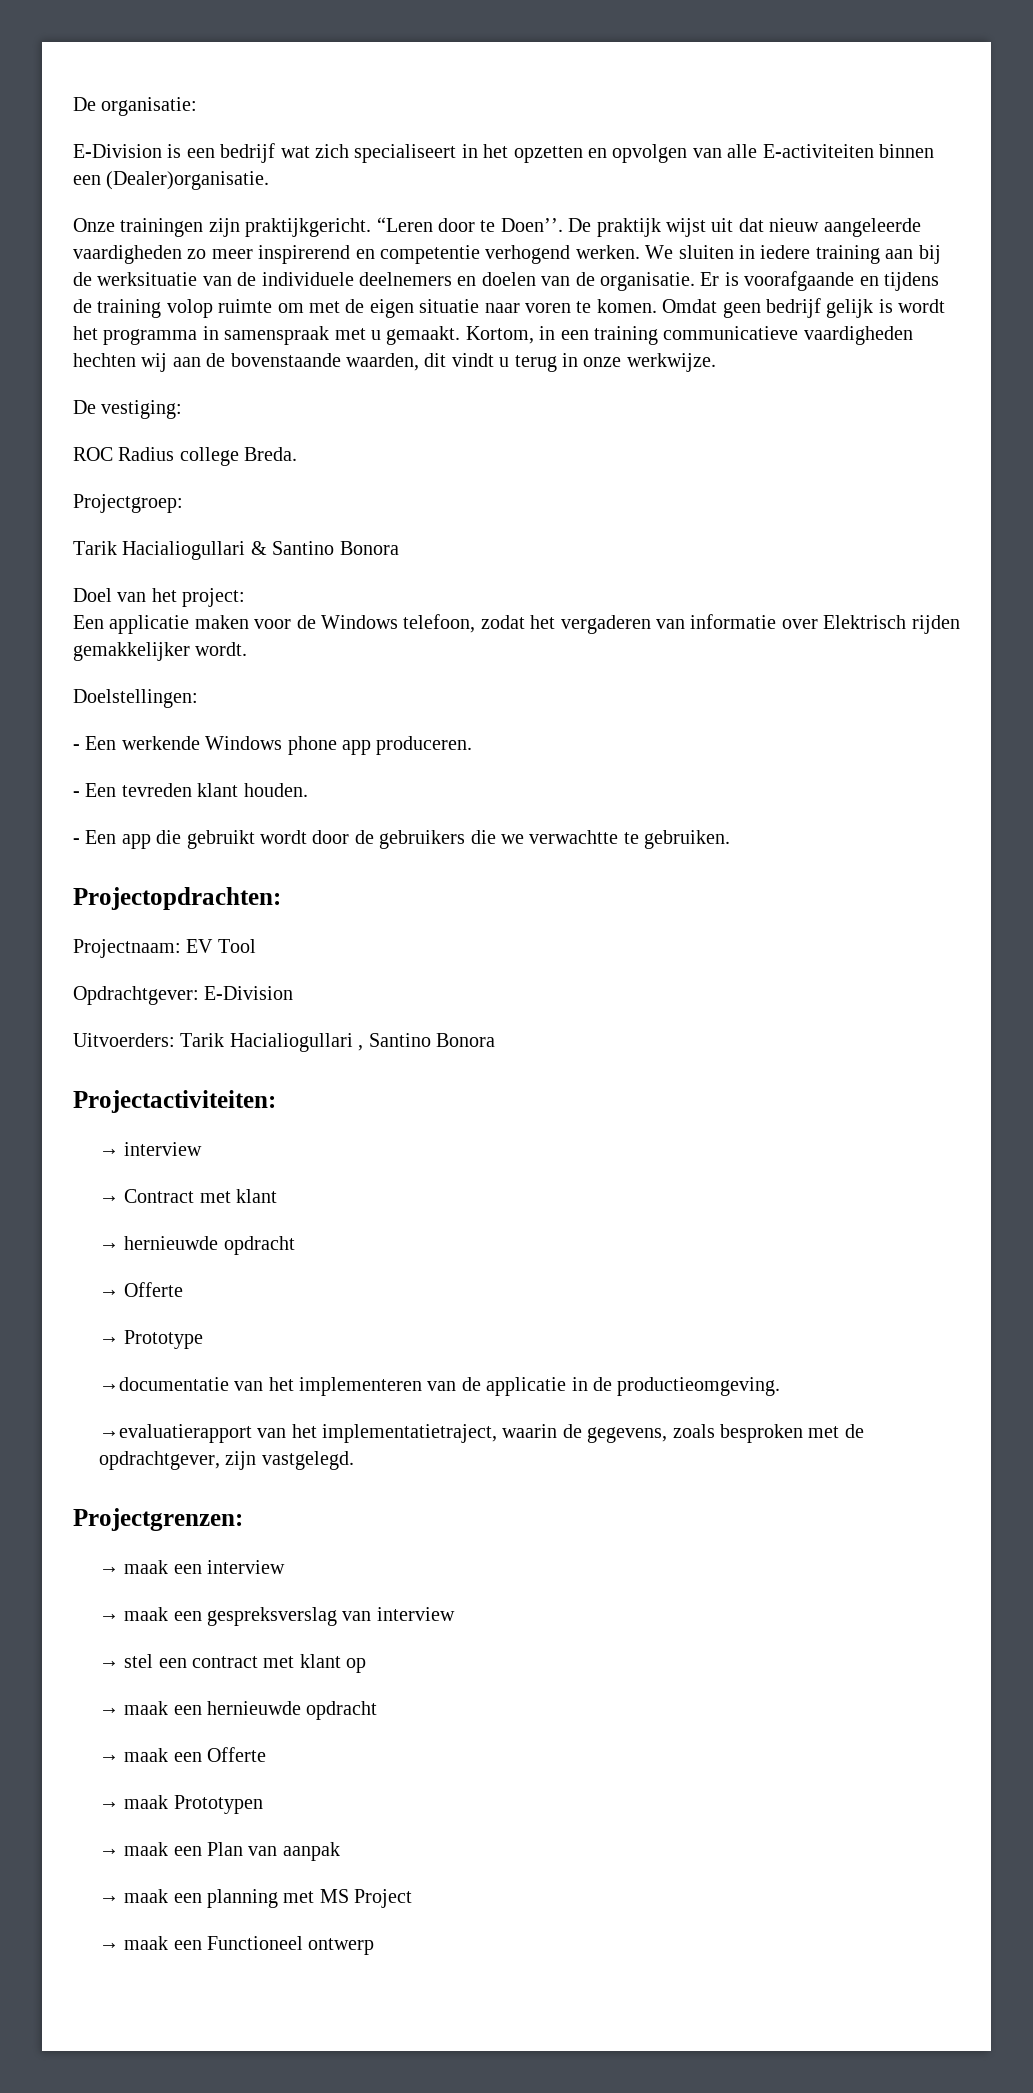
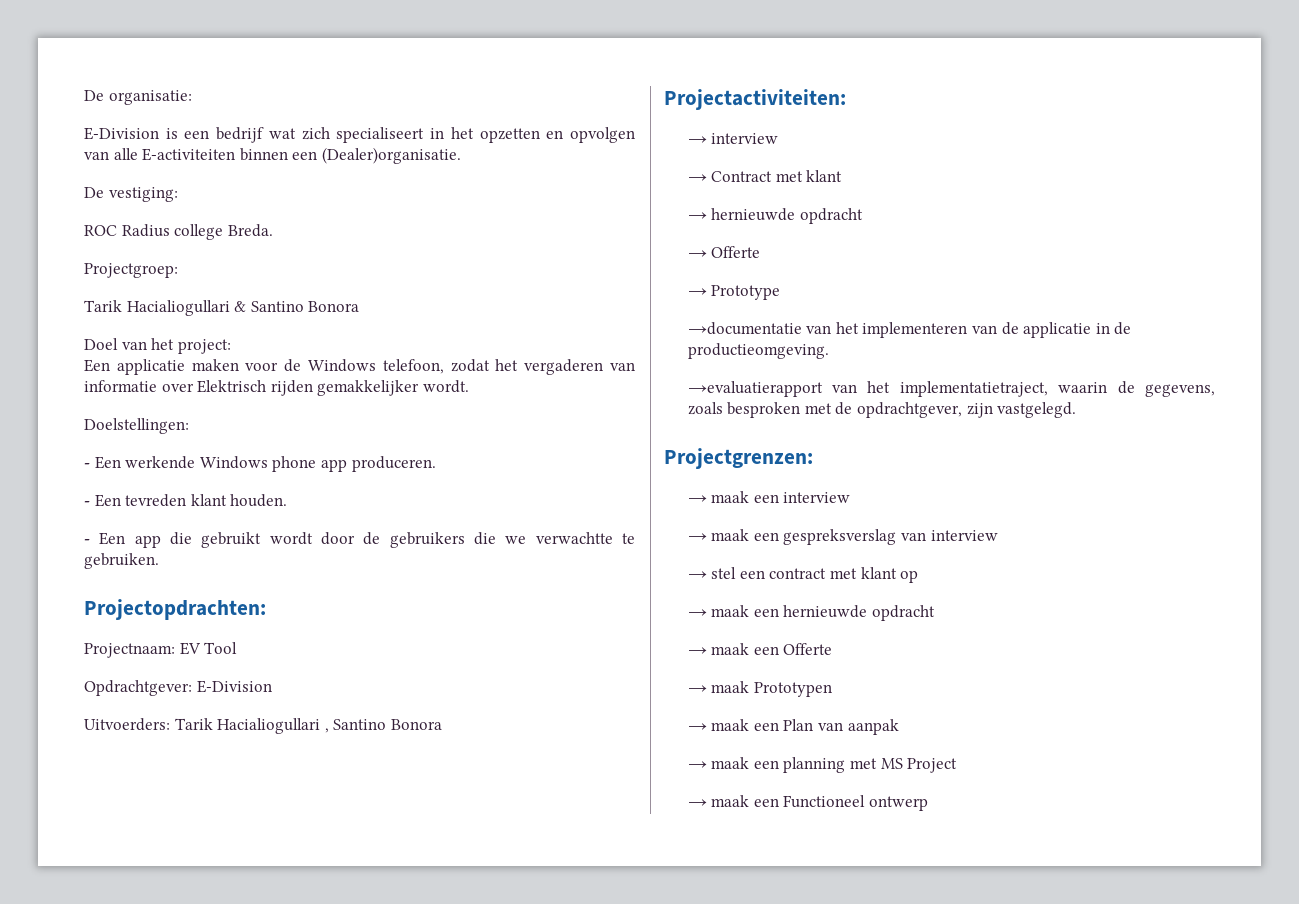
- Onze trainingen zijn praktijkgericht. “Leren door te Doen’’. De praktijk wijst uit dat nieuw aangeleerde vaardigheden zo meer inspirerend en competentie verhogend werken. We sluiten in iedere training aan bij de werksituatie van de individuele deelnemers en doelen van de organisatie. Er is voorafgaande en tijdens de training volop ruimte om met de eigen situatie naar voren te komen. Omdat geen bedrijf gelijk is wordt het programma in samenspraak met u gemaakt. Kortom, in een training communicatieve vaardigheden hechten wij aan de bovenstaande waarden, dit vindt u terug in onze werkwijze.

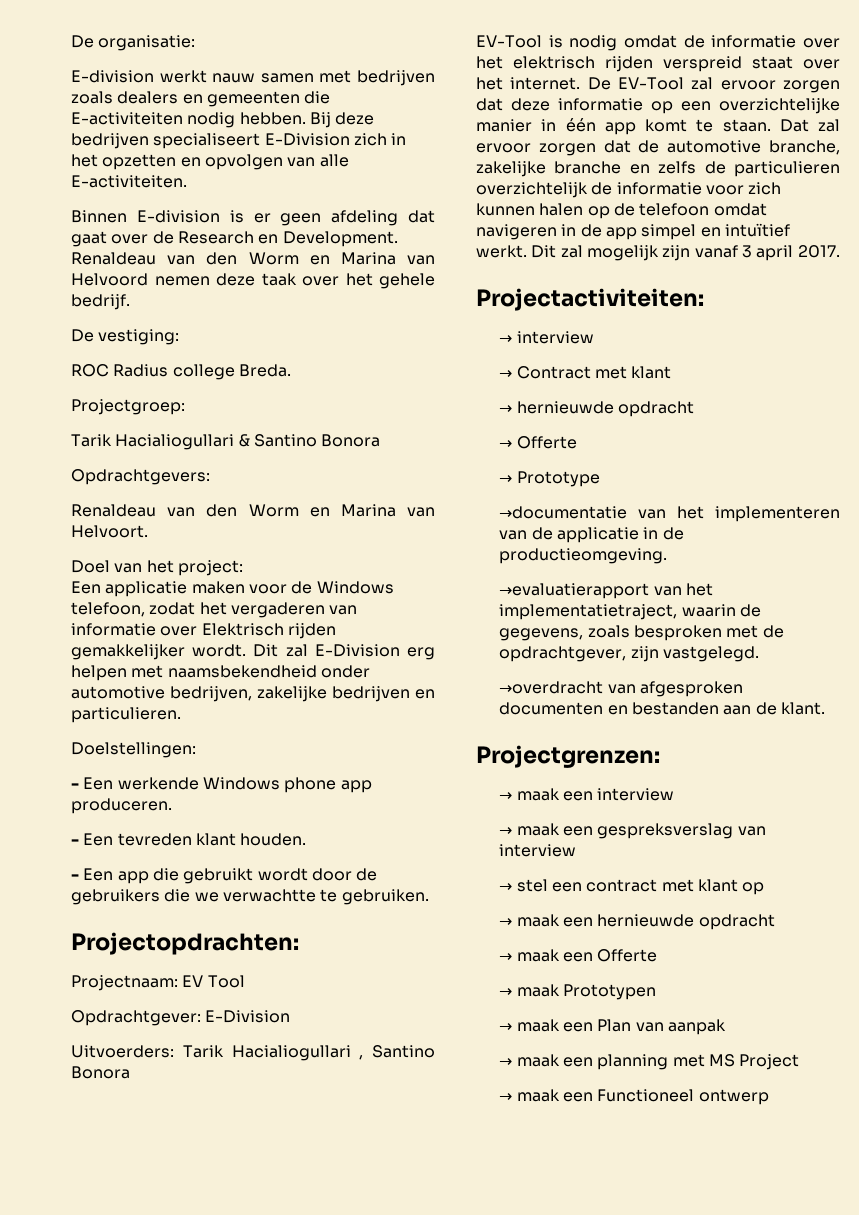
- E-Division is een bedrijf wat zich specialiseert in het opzetten en opvolgen van alle E-activiteiten binnen een (Dealer)organisatie.
+ E-division werkt nauw samen met bedrijven zoals dealers en gemeenten die E-activiteiten nodig hebben. Bij deze bedrijven specialiseert E-Division zich in het opzetten en opvolgen van alle E-activiteiten.
+ Binnen E-division is er geen afdeling dat gaat over de Research en Development. Renaldeau van den Worm en Marina van Helvoord nemen deze taak over het gehele bedrijf.
+ Opdrachtgevers:
+ Renaldeau van den Worm en Marina van Helvoort.
+ Dit zal E-Division erg helpen met naamsbekendheid onder automotive bedrijven, zakelijke bedrijven en particulieren.
+ EV-Tool is nodig omdat de informatie over het elektrisch rijden verspreid staat over het internet. De EV-Tool zal ervoor zorgen dat deze informatie op een overzichtelijke manier in één app komt te staan. Dat zal ervoor zorgen dat de automotive branche, zakelijke branche en zelfs de particulieren overzichtelijk de informatie voor zich kunnen halen op de telefoon omdat navigeren in de app simpel en intuïtief werkt. Dit zal mogelijk zijn vanaf 3 april 2017.
+ →overdracht van afgesproken documenten en bestanden aan de klant.

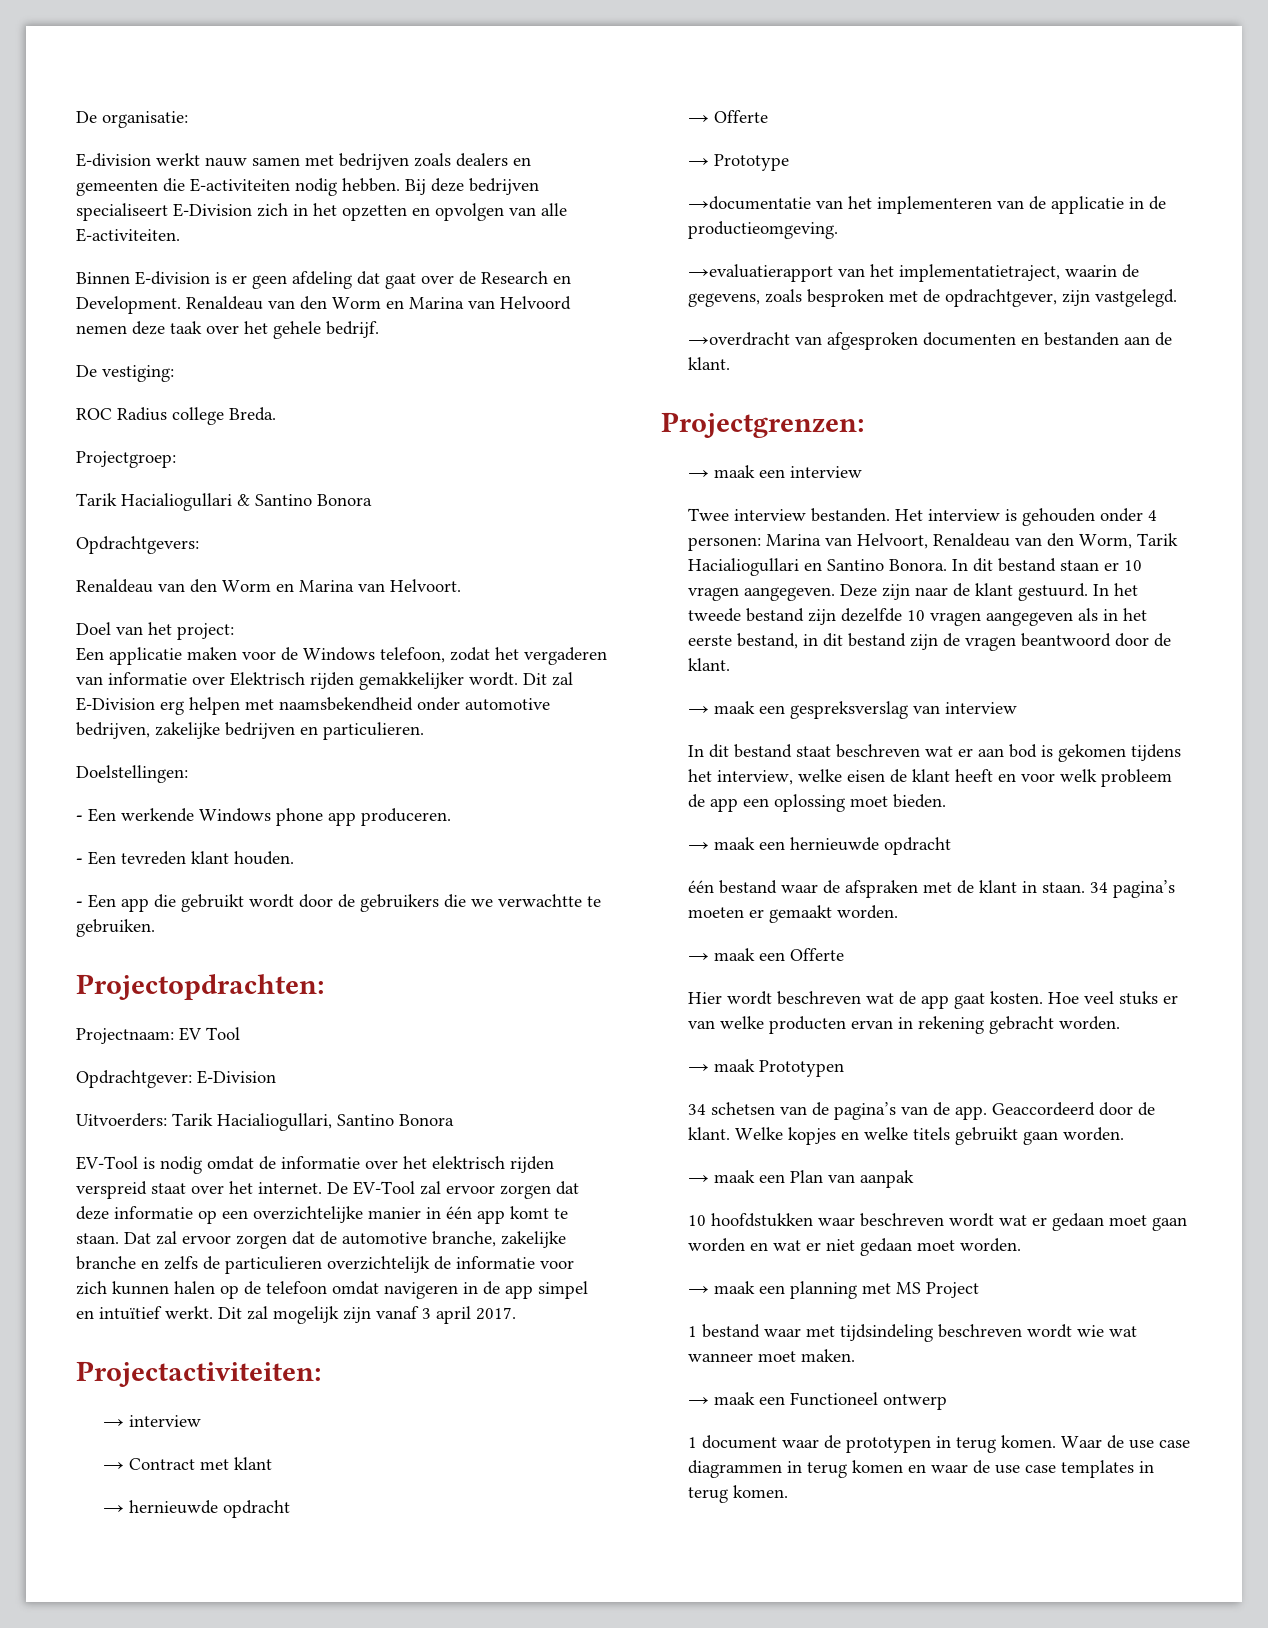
- Uitvoerders: Tarik Hacialiogullari , Santino Bonora
+ Uitvoerders: Tarik Hacialiogullari, Santino Bonora
+ Twee interview bestanden. Het interview is gehouden onder 4 personen: Marina van Helvoort, Renaldeau van den Worm, Tarik Hacialiogullari en Santino Bonora. In dit bestand staan er 10 vragen aangegeven. Deze zijn naar de klant gestuurd. In het tweede bestand zijn dezelfde 10 vragen aangegeven als in het eerste bestand, in dit bestand zijn de vragen beantwoord door de klant.
- → stel een contract met klant op
+ In dit bestand staat beschreven wat er aan bod is gekomen tijdens het interview, welke eisen de klant heeft en voor welk probleem de app een oplossing moet bieden.
+ één bestand waar de afspraken met de klant in staan. 34 pagina’s moeten er gemaakt worden.
  → maak een Offerte
+ Hier wordt beschreven wat de app gaat kosten. Hoe veel stuks er van welke producten ervan in rekening gebracht worden.
  → maak Prototypen
+ 34 schetsen van de pagina’s van de app. Geaccordeerd door de klant. Welke kopjes en welke titels gebruikt gaan worden.
+ 10 hoofdstukken waar beschreven wordt wat er gedaan moet gaan worden en wat er niet gedaan moet worden.
+ 1 bestand waar met tijdsindeling beschreven wordt wie wat wanneer moet maken.
+ 1 document waar de prototypen in terug komen. Waar de use case diagrammen in terug komen en waar de use case templates in terug komen.

